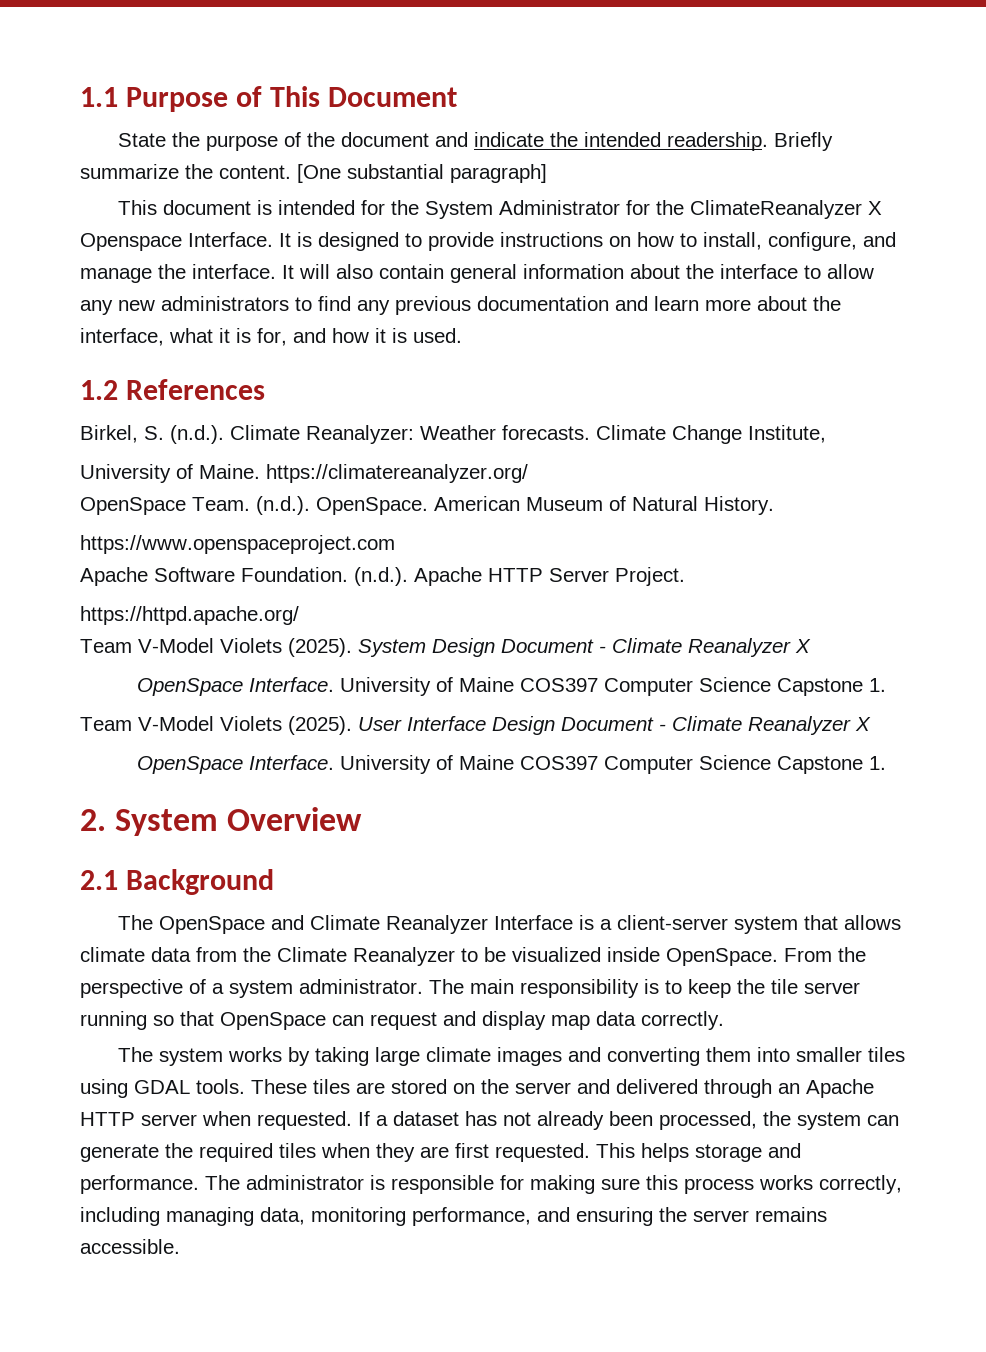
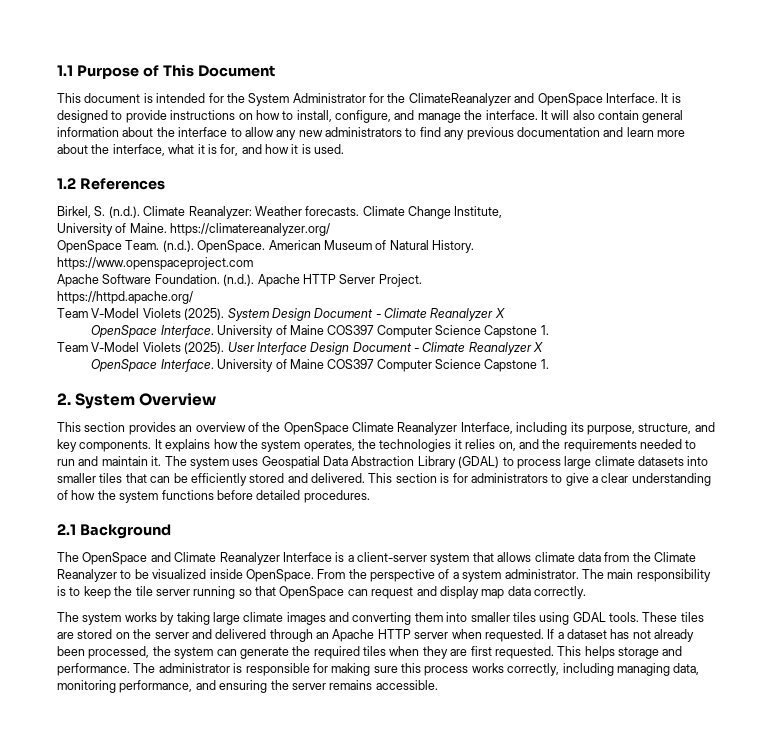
- State the purpose of the document and indicate the intended readership. Briefly summarize the content. [One substantial paragraph]
- This document is intended for the System Administrator for the ClimateReanalyzer X Openspace Interface.
+ This document is intended for the System Administrator for the ClimateReanalyzer and OpenSpace Interface.
+ This section provides an overview of the OpenSpace Climate Reanalyzer Interface, including its purpose, structure, and key components. It explains how the system operates, the technologies it relies on, and the requirements needed to run and maintain it. The system uses Geospatial Data Abstraction Library (GDAL) to process large climate datasets into smaller tiles that can be efficiently stored and delivered. This section is for administrators to give a clear understanding of how the system functions before detailed procedures.

